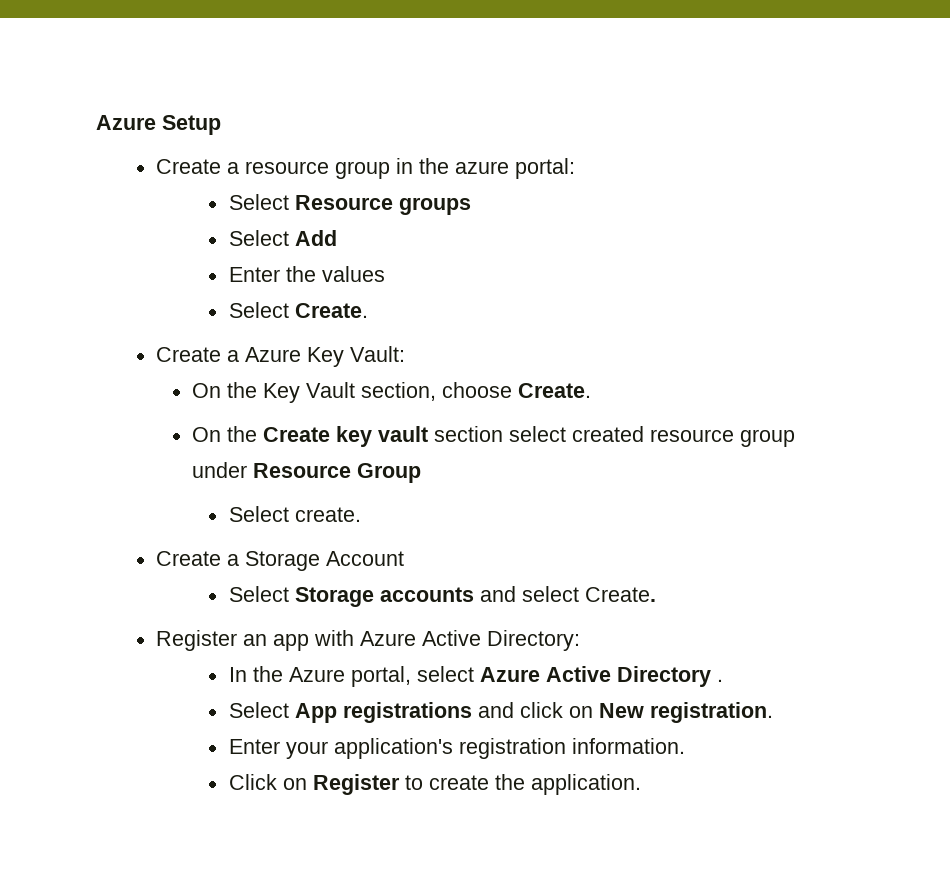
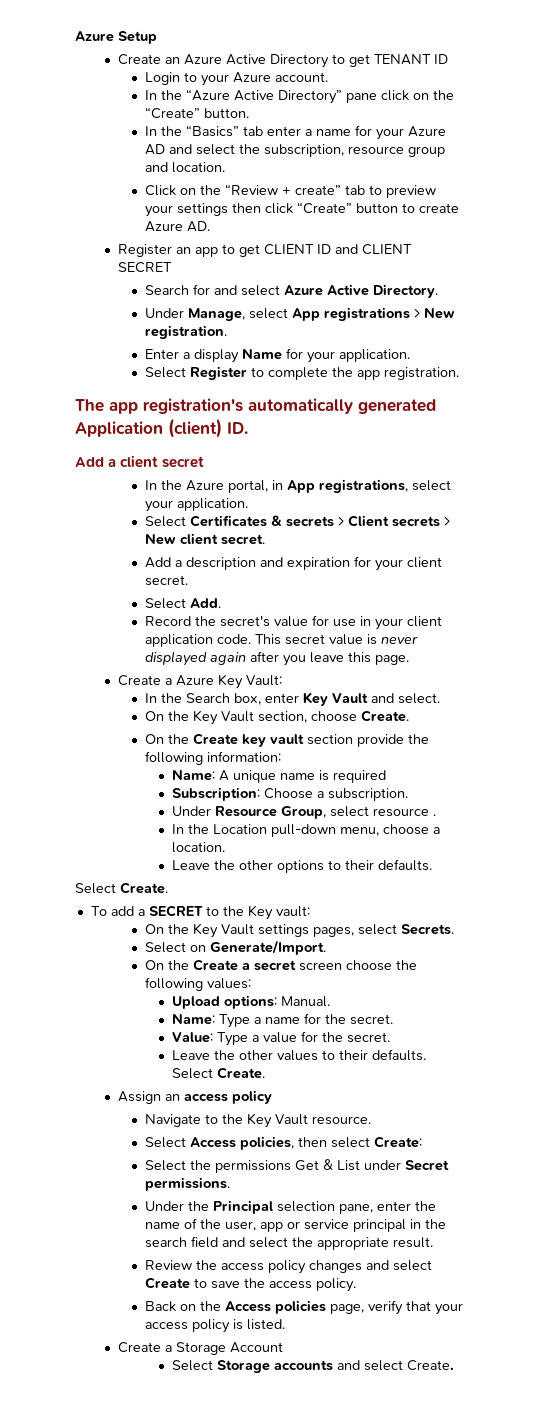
- Create a resource group in the azure portal:
- Select Resource groups
- Select Add
- Enter the values
- Select Create.
+ Create an Azure Active Directory to get TENANT ID
+ Login to your Azure account.
+ In the “Azure Active Directory” pane click on the “Create” button.
+ In the “Basics” tab enter a name for your Azure AD and select the subscription, resource group and location.
+ Click on the “Review + create” tab to preview your settings then click “Create” button to create Azure AD.
+ Register an app to get CLIENT ID and CLIENT SECRET
+ Search for and select Azure Active Directory.
+ Under Manage, select App registrations > New registration.
+ Enter a display Name for your application.
+ Select Register to complete the app registration.
+ The app registration's automatically generated Application (client) ID.
+ Add a client secret
+ In the Azure portal, in App registrations, select your application.
+ Select Certificates & secrets > Client secrets > New client secret.
+ Add a description and expiration for your client secret.
+ Select Add.
+ Record the secret's value for use in your client application code. This secret value is never displayed again after you leave this page.
+ In the Search box, enter Key Vault and select.
- On the Create key vault section select created resource group under Resource Group
- Select create.
+ On the Create key vault section provide the following information:
+ Name: A unique name is required
+ Subscription: Choose a subscription.
+ Under Resource Group, select resource .
+ In the Location pull-down menu, choose a location.
+ Leave the other options to their defaults.
+ Select Create.
+ To add a SECRET to the Key vault:
+ On the Key Vault settings pages, select Secrets.
+ Select on Generate/Import.
+ On the Create a secret screen choose the following values:
+ Upload options: Manual.
+ Name: Type a name for the secret.
+ Value: Type a value for the secret.
+ Leave the other values to their defaults. Select Create.
+ Assign an access policy
+ Navigate to the Key Vault resource.
+ Select Access policies, then select Create:
+ Select the permissions Get & List under Secret permissions.
+ Under the Principal selection pane, enter the name of the user, app or service principal in the search field and select the appropriate result.
+ Review the access policy changes and select Create to save the access policy.
+ Back on the Access policies page, verify that your access policy is listed.
- Register an app with Azure Active Directory:
- In the Azure portal, select Azure Active Directory .
- Select App registrations and click on New registration.
- Enter your application's registration information.
- Click on Register to create the application.

